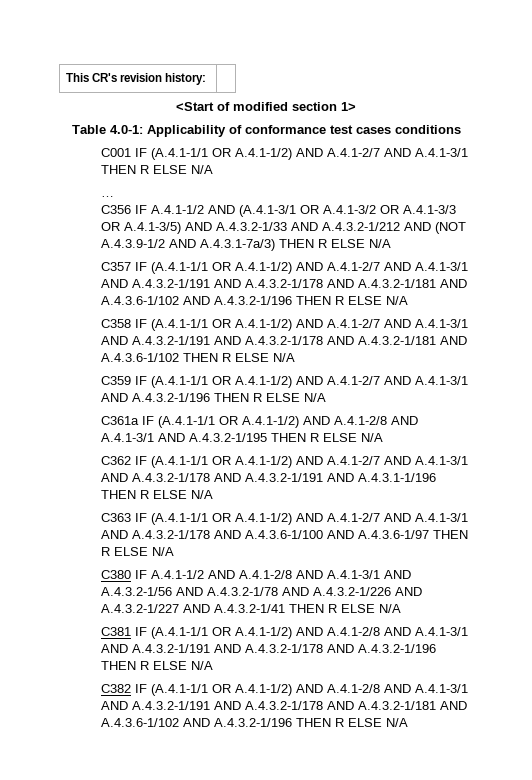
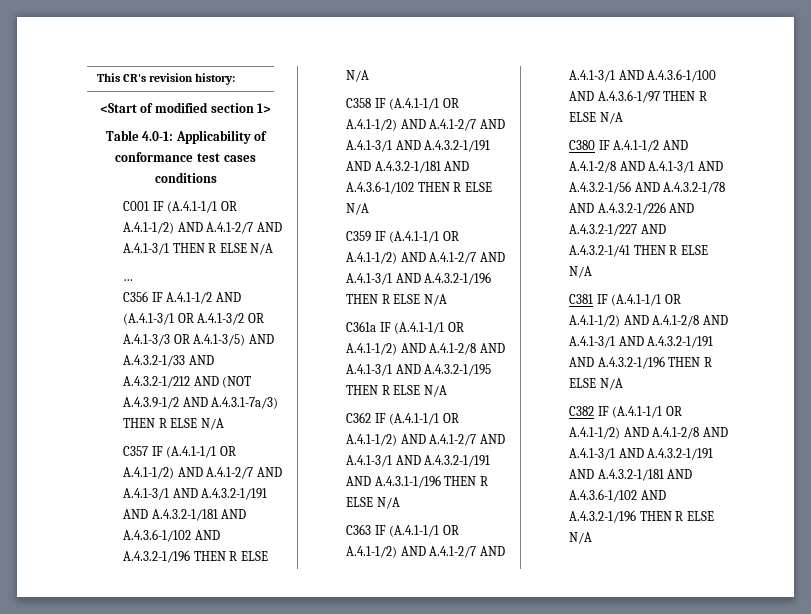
- C357 IF (A.4.1-1/1 OR A.4.1-1/2) AND A.4.1-2/7 AND A.4.1-3/1 AND A.4.3.2-1/191 AND A.4.3.2-1/178 AND A.4.3.2-1/181 AND A.4.3.6-1/102 AND A.4.3.2-1/196 THEN R ELSE N/A
+ C357 IF (A.4.1-1/1 OR A.4.1-1/2) AND A.4.1-2/7 AND A.4.1-3/1 AND A.4.3.2-1/191 AND A.4.3.2-1/181 AND A.4.3.6-1/102 AND A.4.3.2-1/196 THEN R ELSE N/A
- C358 IF (A.4.1-1/1 OR A.4.1-1/2) AND A.4.1-2/7 AND A.4.1-3/1 AND A.4.3.2-1/191 AND A.4.3.2-1/178 AND A.4.3.2-1/181 AND A.4.3.6-1/102 THEN R ELSE N/A
+ C358 IF (A.4.1-1/1 OR A.4.1-1/2) AND A.4.1-2/7 AND A.4.1-3/1 AND A.4.3.2-1/191 AND A.4.3.2-1/181 AND A.4.3.6-1/102 THEN R ELSE N/A
- C362 IF (A.4.1-1/1 OR A.4.1-1/2) AND A.4.1-2/7 AND A.4.1-3/1 AND A.4.3.2-1/178 AND A.4.3.2-1/191 AND A.4.3.1-1/196 THEN R ELSE N/A
+ C362 IF (A.4.1-1/1 OR A.4.1-1/2) AND A.4.1-2/7 AND A.4.1-3/1 AND A.4.3.2-1/191 AND A.4.3.1-1/196 THEN R ELSE N/A
- C363 IF (A.4.1-1/1 OR A.4.1-1/2) AND A.4.1-2/7 AND A.4.1-3/1 AND A.4.3.2-1/178 AND A.4.3.6-1/100 AND A.4.3.6-1/97 THEN R ELSE N/A
+ C363 IF (A.4.1-1/1 OR A.4.1-1/2) AND A.4.1-2/7 AND A.4.1-3/1 AND A.4.3.6-1/100 AND A.4.3.6-1/97 THEN R ELSE N/A
- C381 IF (A.4.1-1/1 OR A.4.1-1/2) AND A.4.1-2/8 AND A.4.1-3/1 AND A.4.3.2-1/191 AND A.4.3.2-1/178 AND A.4.3.2-1/196 THEN R ELSE N/A
+ C381 IF (A.4.1-1/1 OR A.4.1-1/2) AND A.4.1-2/8 AND A.4.1-3/1 AND A.4.3.2-1/191 AND A.4.3.2-1/196 THEN R ELSE N/A
- C382 IF (A.4.1-1/1 OR A.4.1-1/2) AND A.4.1-2/8 AND A.4.1-3/1 AND A.4.3.2-1/191 AND A.4.3.2-1/178 AND A.4.3.2-1/181 AND A.4.3.6-1/102 AND A.4.3.2-1/196 THEN R ELSE N/A
+ C382 IF (A.4.1-1/1 OR A.4.1-1/2) AND A.4.1-2/8 AND A.4.1-3/1 AND A.4.3.2-1/191 AND A.4.3.2-1/181 AND A.4.3.6-1/102 AND A.4.3.2-1/196 THEN R ELSE N/A

